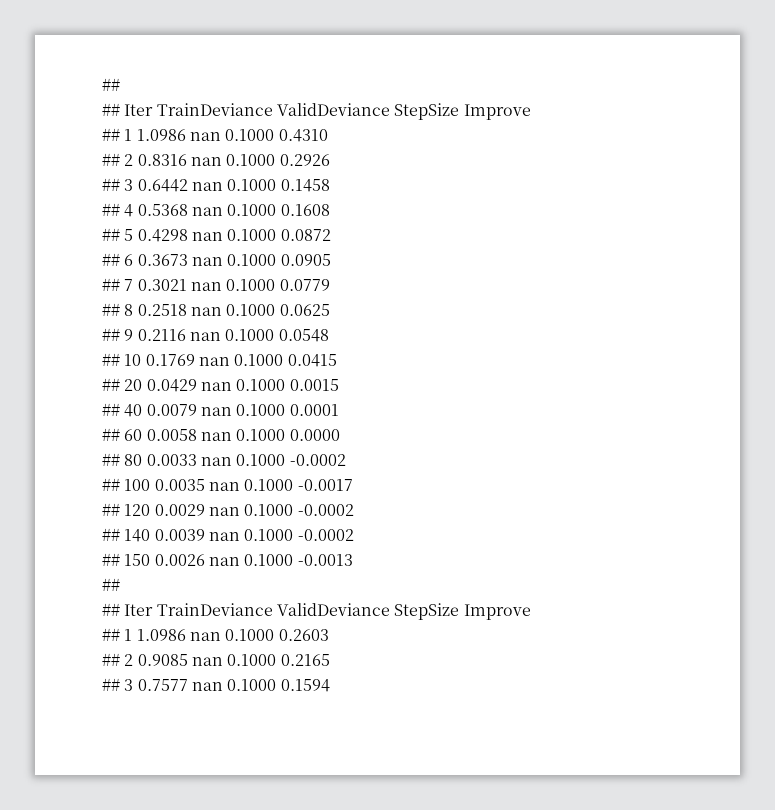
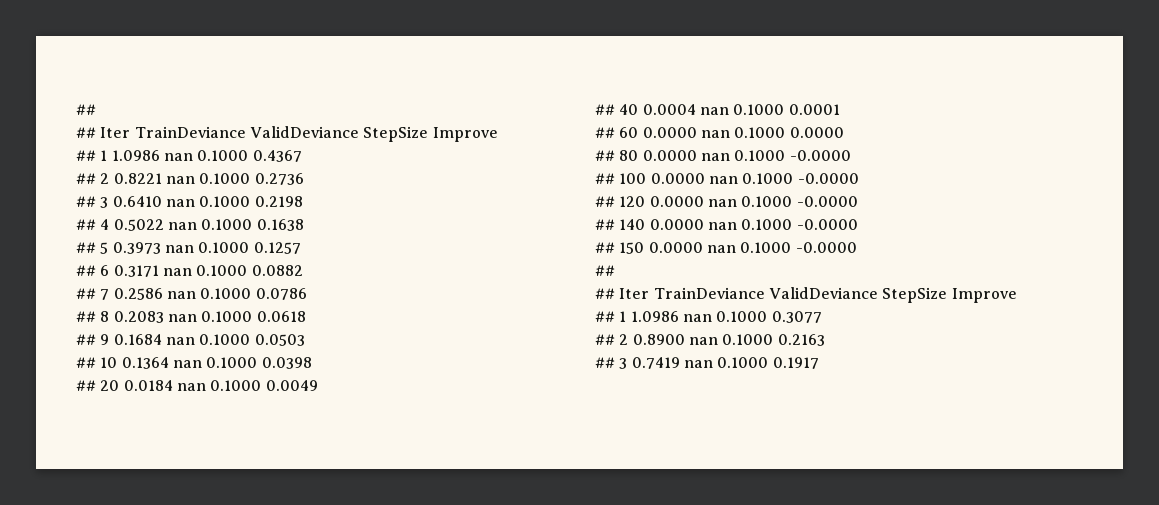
- ## 1 1.0986 nan 0.1000 0.4310
- ## 2 0.8316 nan 0.1000 0.2926
- ## 3 0.6442 nan 0.1000 0.1458
+ ## 1 1.0986 nan 0.1000 0.4367
+ ## 2 0.8221 nan 0.1000 0.2736
+ ## 3 0.6410 nan 0.1000 0.2198
- ## 4 0.5368 nan 0.1000 0.1608
+ ## 4 0.5022 nan 0.1000 0.1638
- ## 5 0.4298 nan 0.1000 0.0872
+ ## 5 0.3973 nan 0.1000 0.1257
- ## 6 0.3673 nan 0.1000 0.0905
+ ## 6 0.3171 nan 0.1000 0.0882
- ## 7 0.3021 nan 0.1000 0.0779
+ ## 7 0.2586 nan 0.1000 0.0786
- ## 8 0.2518 nan 0.1000 0.0625
+ ## 8 0.2083 nan 0.1000 0.0618
- ## 9 0.2116 nan 0.1000 0.0548
+ ## 9 0.1684 nan 0.1000 0.0503
- ## 10 0.1769 nan 0.1000 0.0415
+ ## 10 0.1364 nan 0.1000 0.0398
- ## 20 0.0429 nan 0.1000 0.0015
+ ## 20 0.0184 nan 0.1000 0.0049
- ## 40 0.0079 nan 0.1000 0.0001
+ ## 40 0.0004 nan 0.1000 0.0001
- ## 60 0.0058 nan 0.1000 0.0000
+ ## 60 0.0000 nan 0.1000 0.0000
- ## 80 0.0033 nan 0.1000 -0.0002
+ ## 80 0.0000 nan 0.1000 -0.0000
- ## 100 0.0035 nan 0.1000 -0.0017
+ ## 100 0.0000 nan 0.1000 -0.0000
- ## 120 0.0029 nan 0.1000 -0.0002
+ ## 120 0.0000 nan 0.1000 -0.0000
- ## 140 0.0039 nan 0.1000 -0.0002
+ ## 140 0.0000 nan 0.1000 -0.0000
- ## 150 0.0026 nan 0.1000 -0.0013
+ ## 150 0.0000 nan 0.1000 -0.0000
- ## 1 1.0986 nan 0.1000 0.2603
- ## 2 0.9085 nan 0.1000 0.2165
- ## 3 0.7577 nan 0.1000 0.1594
+ ## 1 1.0986 nan 0.1000 0.3077
+ ## 2 0.8900 nan 0.1000 0.2163
+ ## 3 0.7419 nan 0.1000 0.1917

